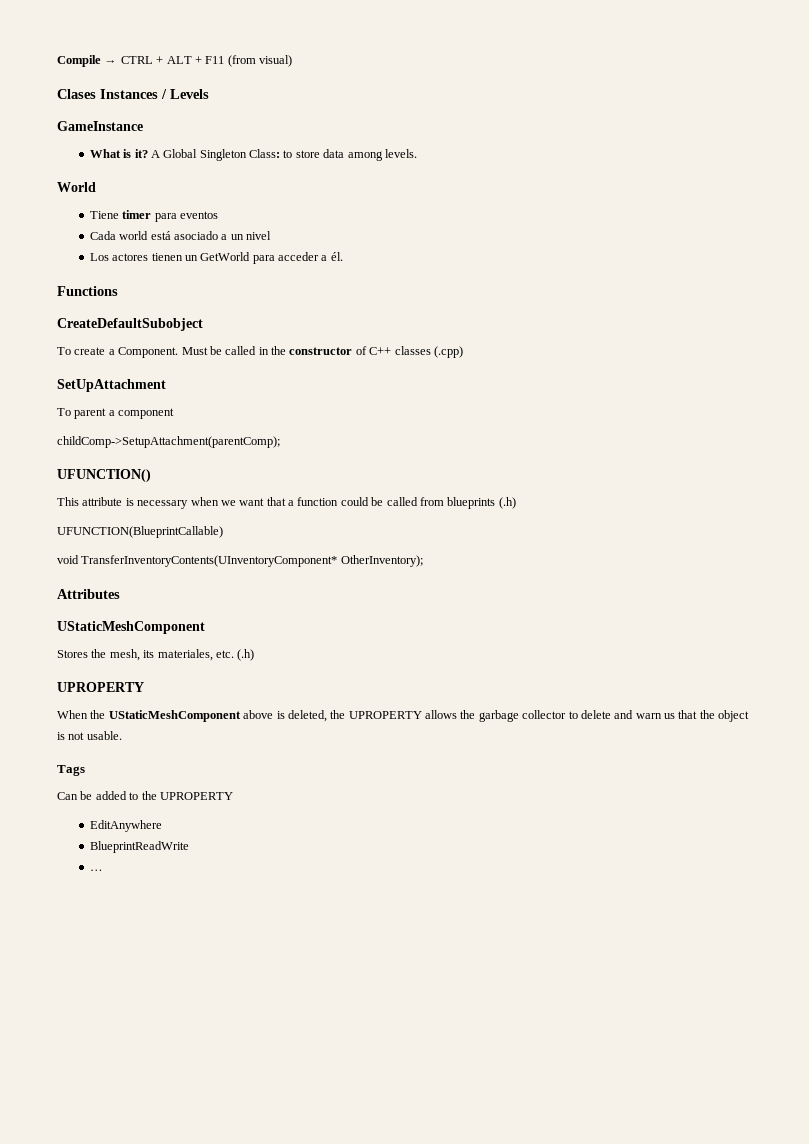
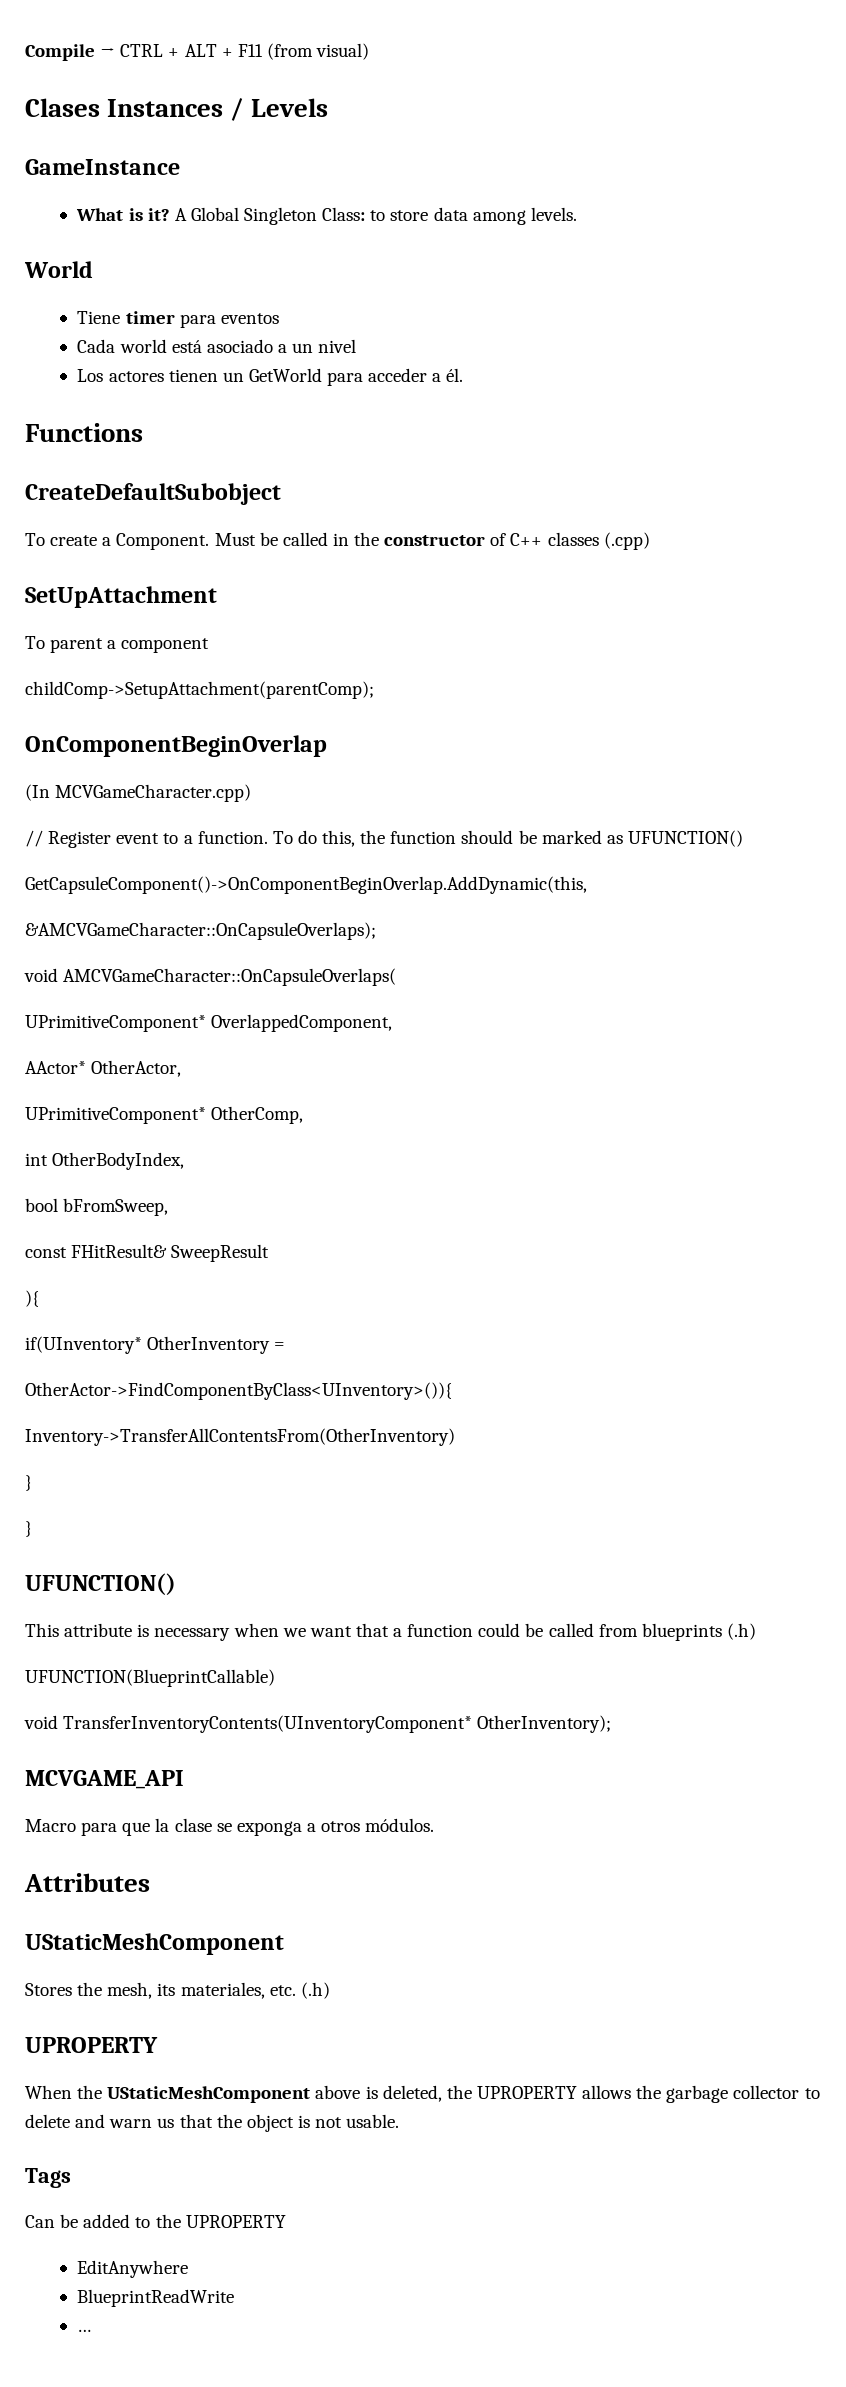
+ OnComponentBeginOverlap
+ (In MCVGameCharacter.cpp)
+ // Register event to a function. To do this, the function should be marked as UFUNCTION()
+ GetCapsuleComponent()->OnComponentBeginOverlap.AddDynamic(this,
+ &AMCVGameCharacter::OnCapsuleOverlaps);
+ void AMCVGameCharacter::OnCapsuleOverlaps(
+ UPrimitiveComponent* OverlappedComponent,
+ AActor* OtherActor,
+ UPrimitiveComponent* OtherComp,
+ int OtherBodyIndex,
+ bool bFromSweep,
+ const FHitResult& SweepResult
+ ){
+ if(UInventory* OtherInventory =
+ OtherActor->FindComponentByClass<UInventory>()){
+ Inventory->TransferAllContentsFrom(OtherInventory)
+ }
+ }
+ MCVGAME_API
+ Macro para que la clase se exponga a otros módulos.

